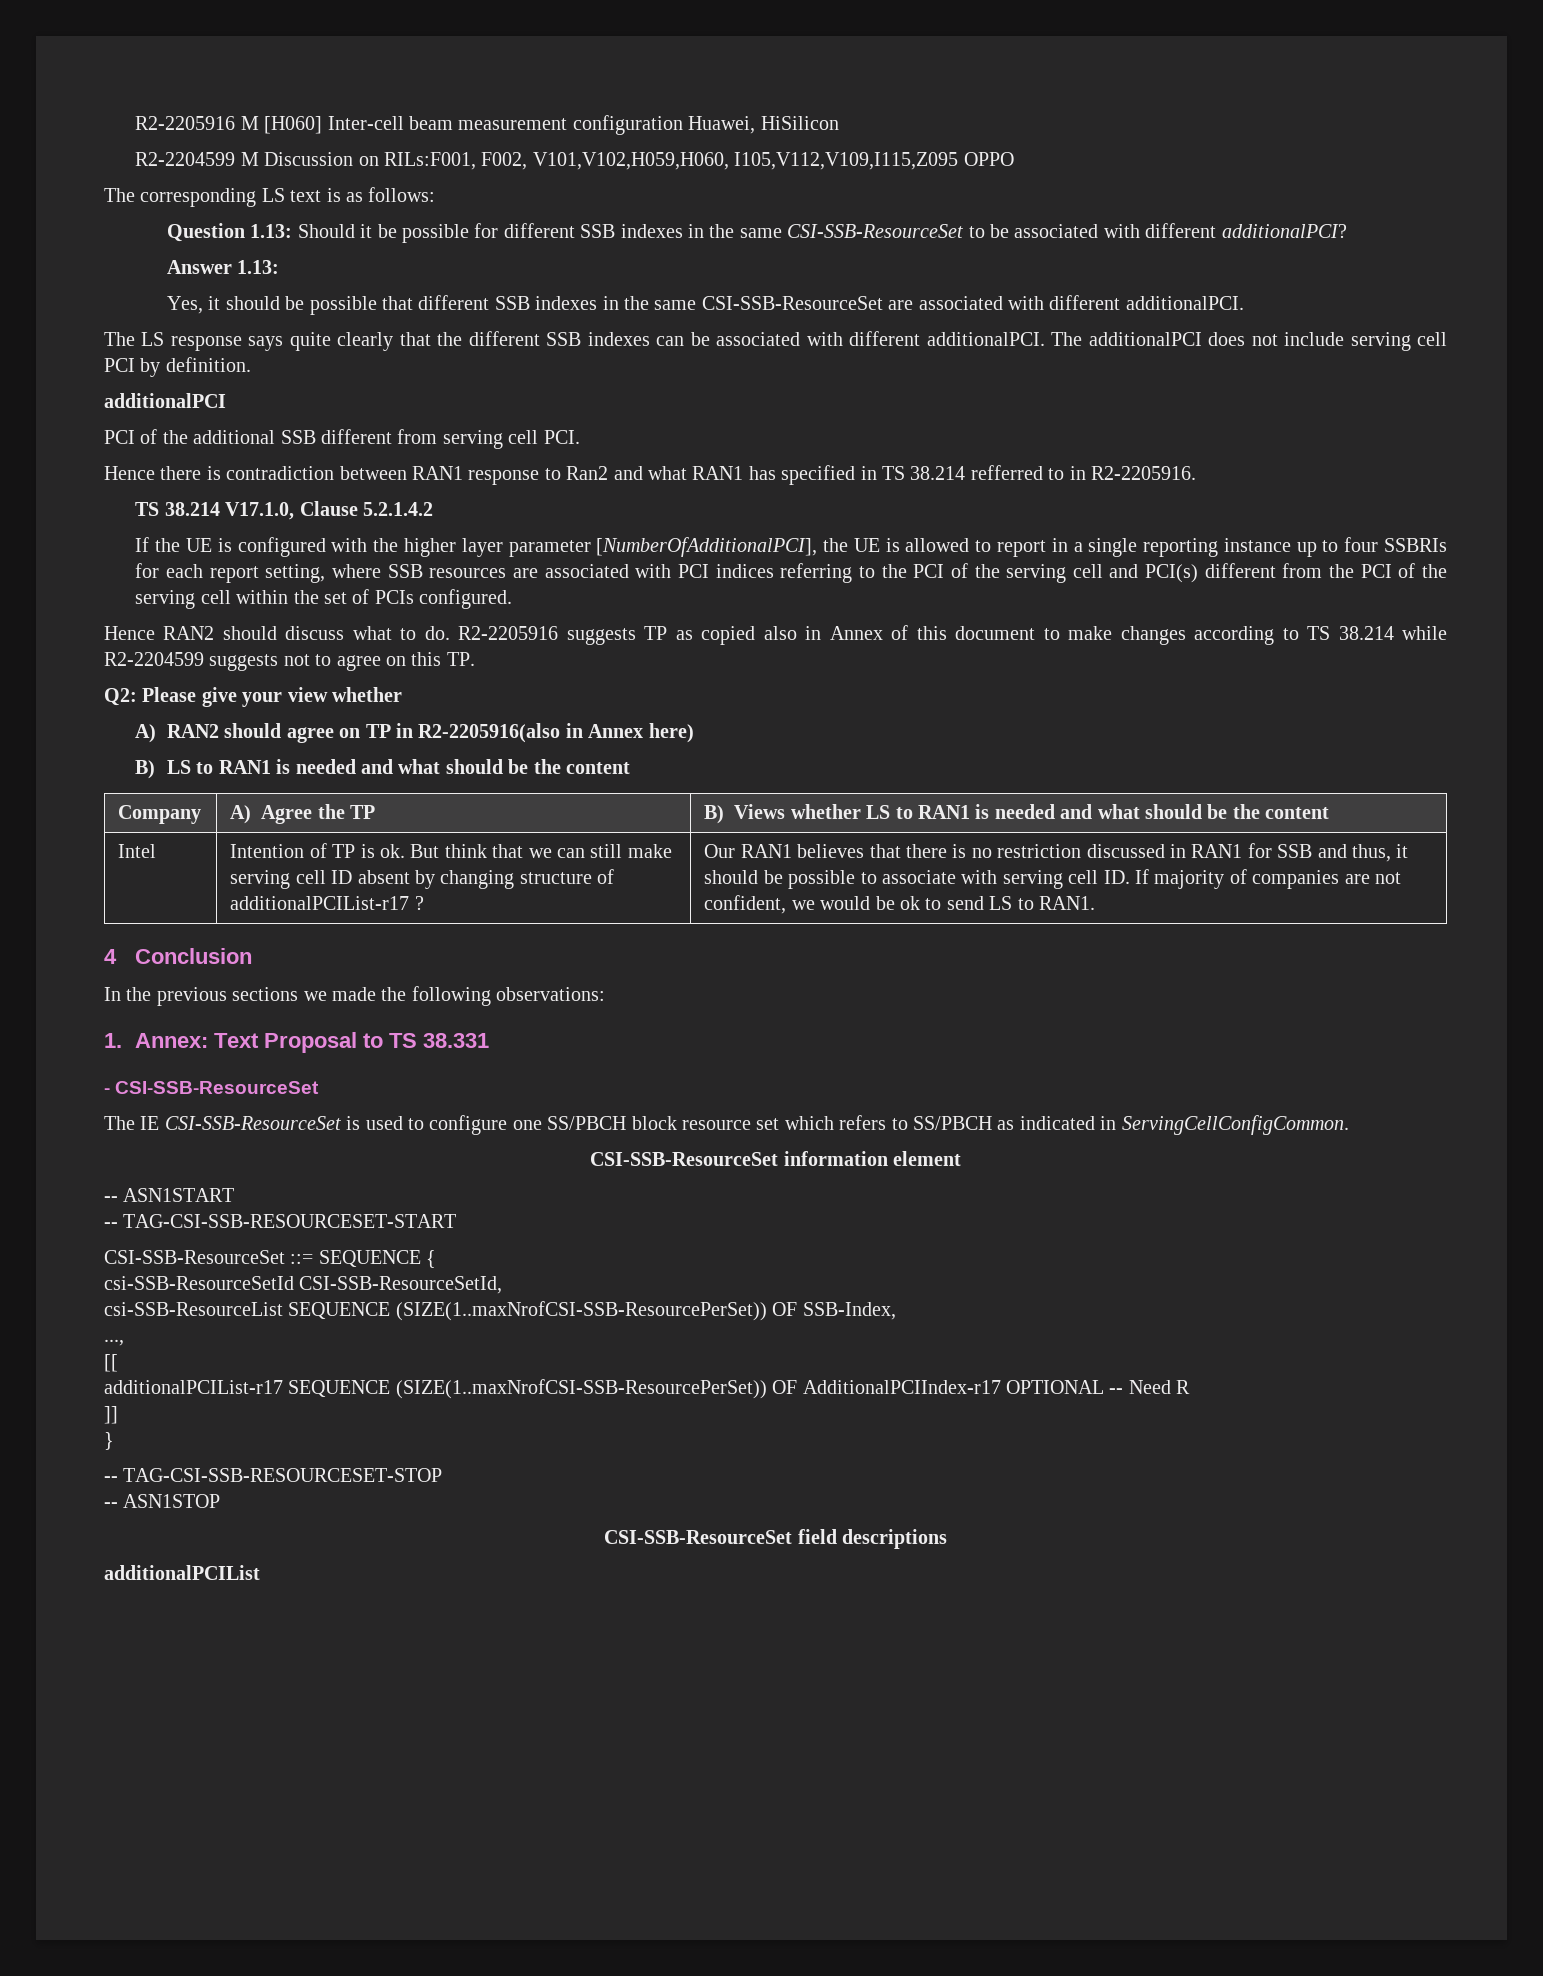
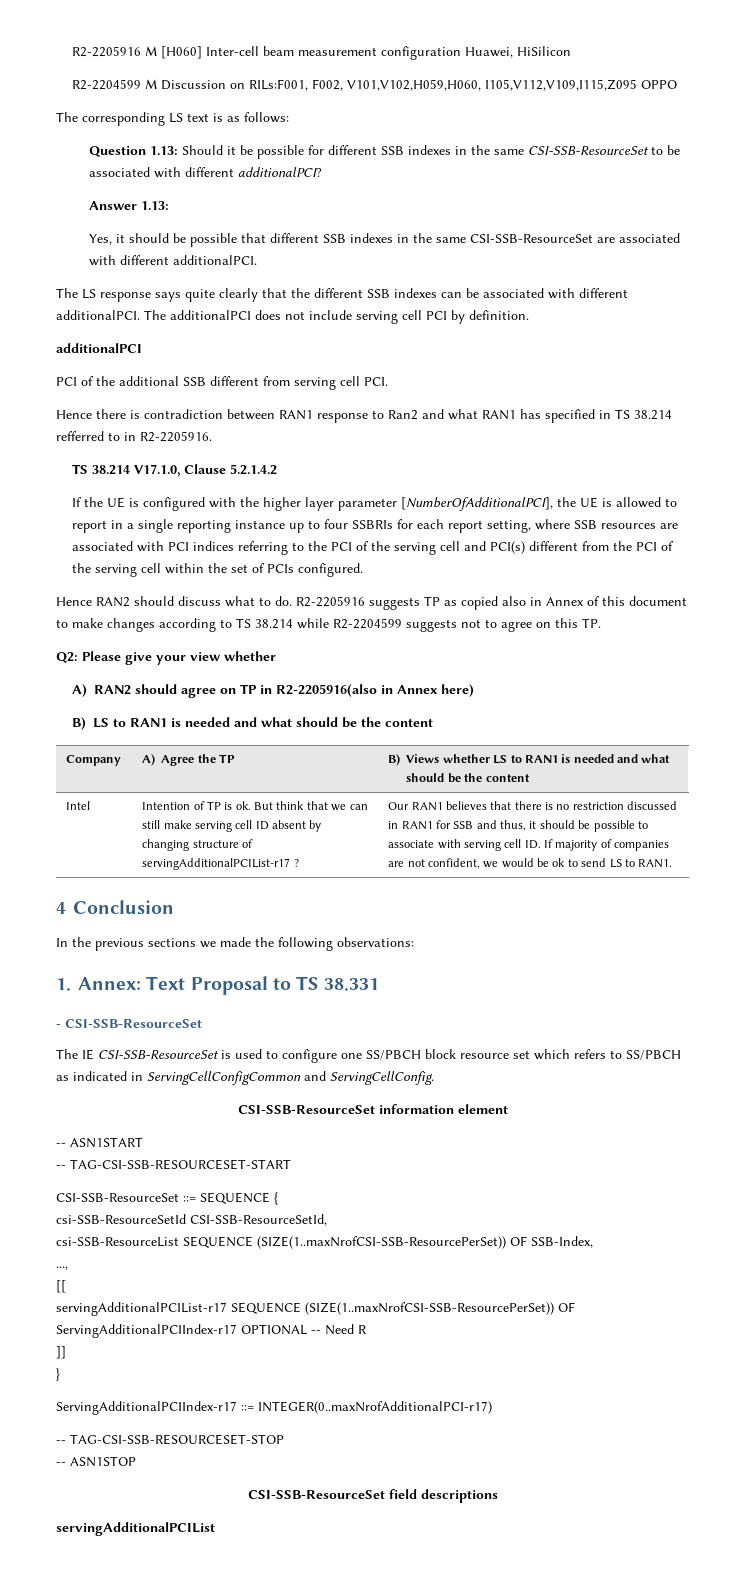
- But think that we can still make serving cell ID absent by changing structure of additionalPCIList-r17 ?
+ But think that we can still make serving cell ID absent by changing structure of servingAdditionalPCIList-r17 ?
- The IE CSI-SSB-ResourceSet is used to configure one SS/PBCH block resource set which refers to SS/PBCH as indicated in ServingCellConfigCommon.
+ The IE CSI-SSB-ResourceSet is used to configure one SS/PBCH block resource set which refers to SS/PBCH as indicated in ServingCellConfigCommon and ServingCellConfig.
- additionalPCIList-r17 SEQUENCE (SIZE(1..maxNrofCSI-SSB-ResourcePerSet)) OF AdditionalPCIIndex-r17 OPTIONAL -- Need R
+ servingAdditionalPCIList-r17 SEQUENCE (SIZE(1..maxNrofCSI-SSB-ResourcePerSet)) OF ServingAdditionalPCIIndex-r17 OPTIONAL -- Need R
+ ServingAdditionalPCIIndex-r17 ::= INTEGER(0..maxNrofAdditionalPCI-r17)
- additionalPCIList
+ servingAdditionalPCIList

